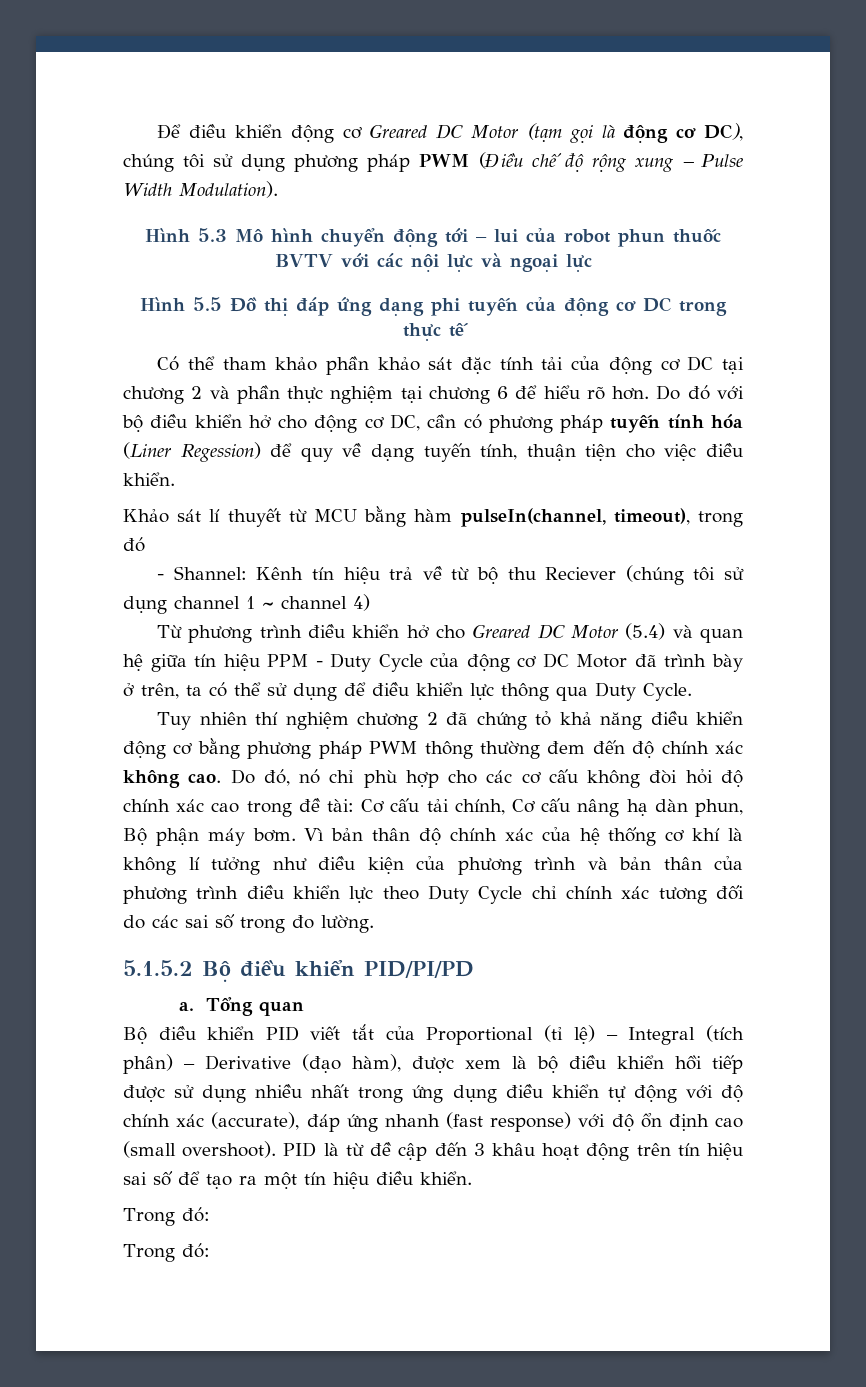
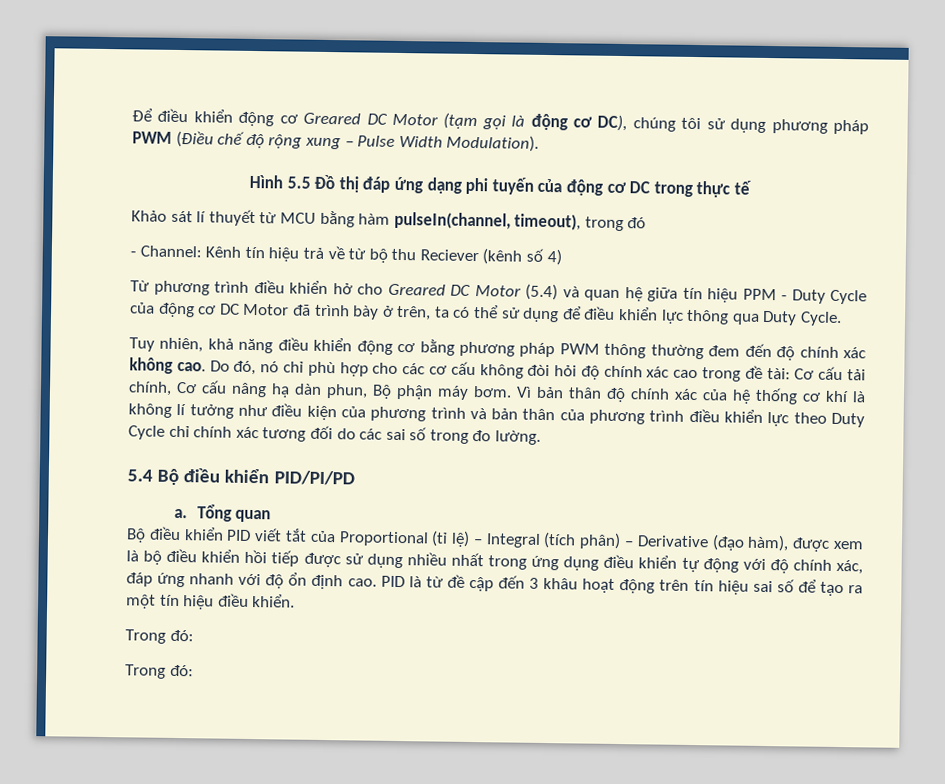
- Hình 5.3 Mô hình chuyển động tới – lui của robot phun thuốc BVTV với các nội lực và ngoại lực
- Có thể tham khảo phần khảo sát đặc tính tải của động cơ DC tại chương 2 và phần thực nghiệm tại chương 6 để hiểu rõ hơn. Do đó với bộ điều khiển hở cho động cơ DC, cần có phương pháp tuyến tính hóa (Liner Regession) để quy về dạng tuyến tính, thuận tiện cho việc điều khiển.
- - Shannel: Kênh tín hiệu trả về từ bộ thu Reciever (chúng tôi sử dụng channel 1 ~ channel 4)
+ - Channel: Kênh tín hiệu trả về từ bộ thu Reciever (kênh số 4)
- Tuy nhiên thí nghiệm chương 2 đã chứng tỏ khả năng điều khiển động cơ bằng phương pháp PWM thông thường đem đến độ chính xác không cao.
+ Tuy nhiên, khả năng điều khiển động cơ bằng phương pháp PWM thông thường đem đến độ chính xác không cao.
- 5.1.5.2 Bộ điều khiển PID/PI/PD
+ 5.4 Bộ điều khiển PID/PI/PD
- Bộ điều khiển PID viết tắt của Proportional (tỉ lệ) – Integral (tích phân) – Derivative (đạo hàm), được xem là bộ điều khiển hồi tiếp được sử dụng nhiều nhất trong ứng dụng điều khiển tự động với độ chính xác (accurate), đáp ứng nhanh (fast response) với độ ổn định cao (small overshoot).
+ Bộ điều khiển PID viết tắt của Proportional (tỉ lệ) – Integral (tích phân) – Derivative (đạo hàm), được xem là bộ điều khiển hồi tiếp được sử dụng nhiều nhất trong ứng dụng điều khiển tự động với độ chính xác, đáp ứng nhanh với độ ổn định cao.

